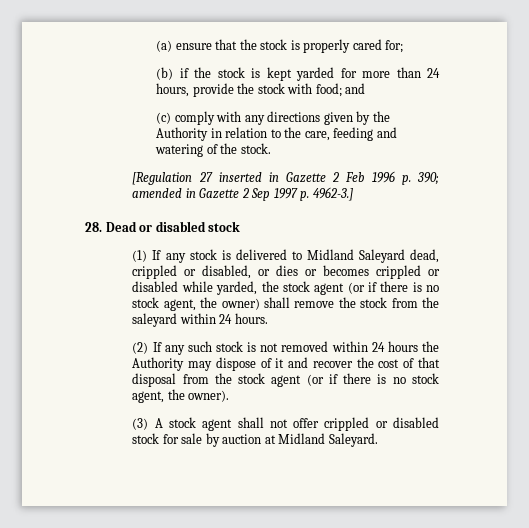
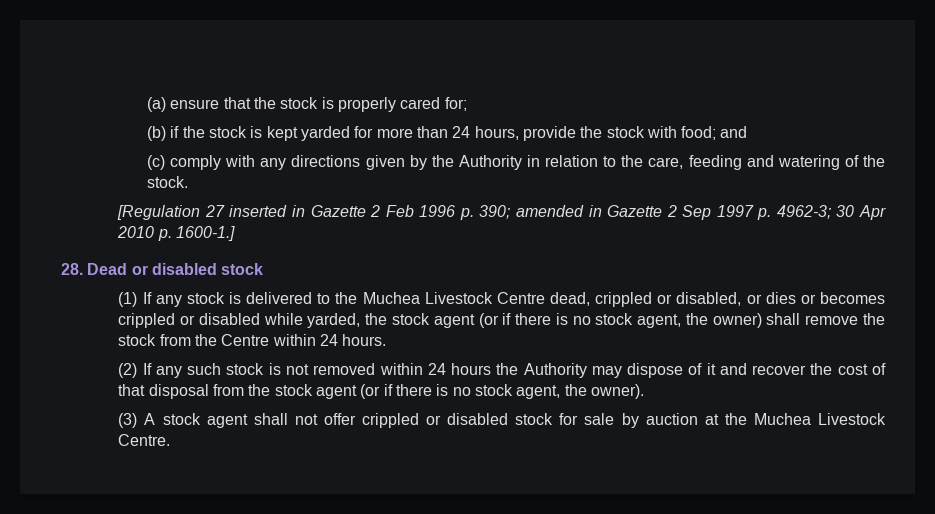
- [Regulation 27 inserted in Gazette 2 Feb 1996 p. 390; amended in Gazette 2 Sep 1997 p. 4962-3.]
+ [Regulation 27 inserted in Gazette 2 Feb 1996 p. 390; amended in Gazette 2 Sep 1997 p. 4962-3; 30 Apr 2010 p. 1600-1.]
- (1) If any stock is delivered to Midland Saleyard dead, crippled or disabled, or dies or becomes crippled or disabled while yarded, the stock agent (or if there is no stock agent, the owner) shall remove the stock from the saleyard within 24 hours.
+ (1) If any stock is delivered to the Muchea Livestock Centre dead, crippled or disabled, or dies or becomes crippled or disabled while yarded, the stock agent (or if there is no stock agent, the owner) shall remove the stock from the Centre within 24 hours.
- (3) A stock agent shall not offer crippled or disabled stock for sale by auction at Midland Saleyard.
+ (3) A stock agent shall not offer crippled or disabled stock for sale by auction at the Muchea Livestock Centre.

